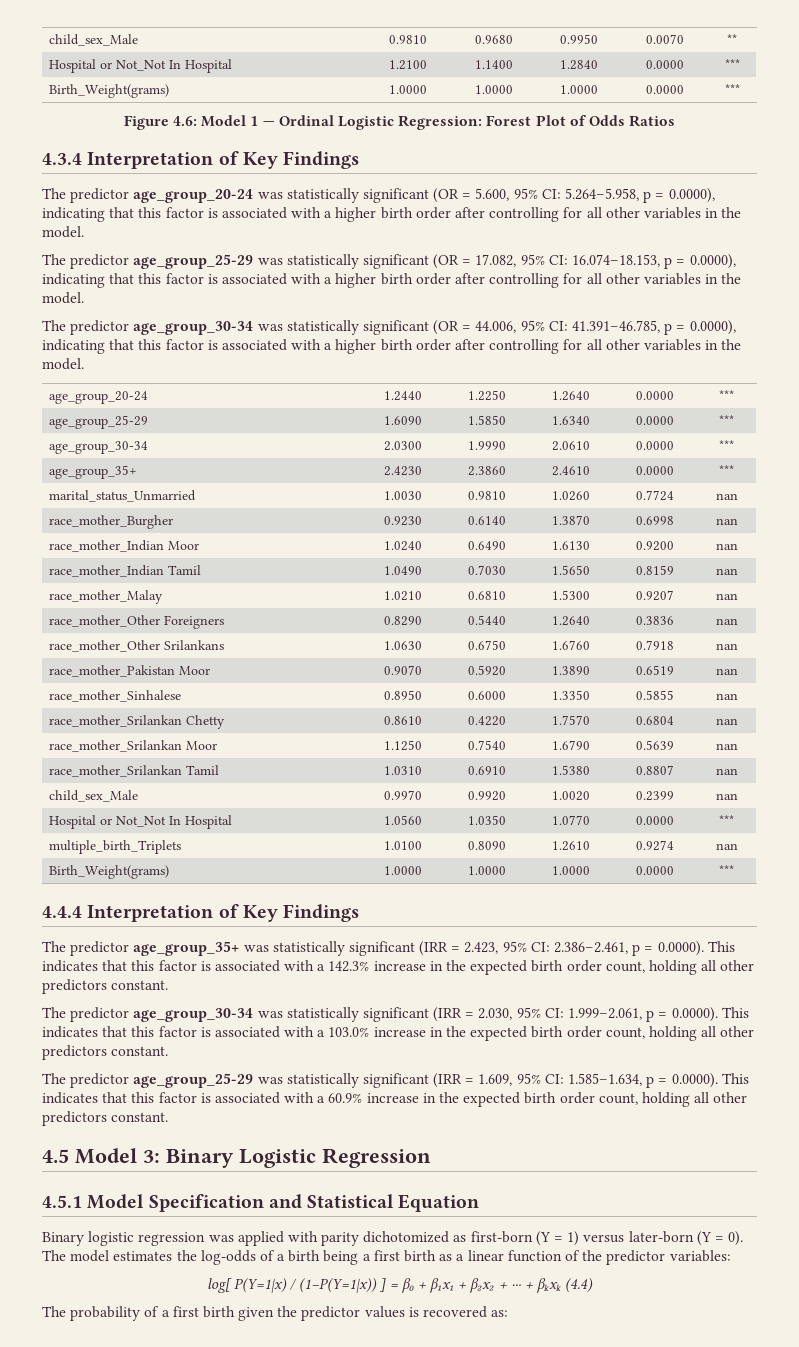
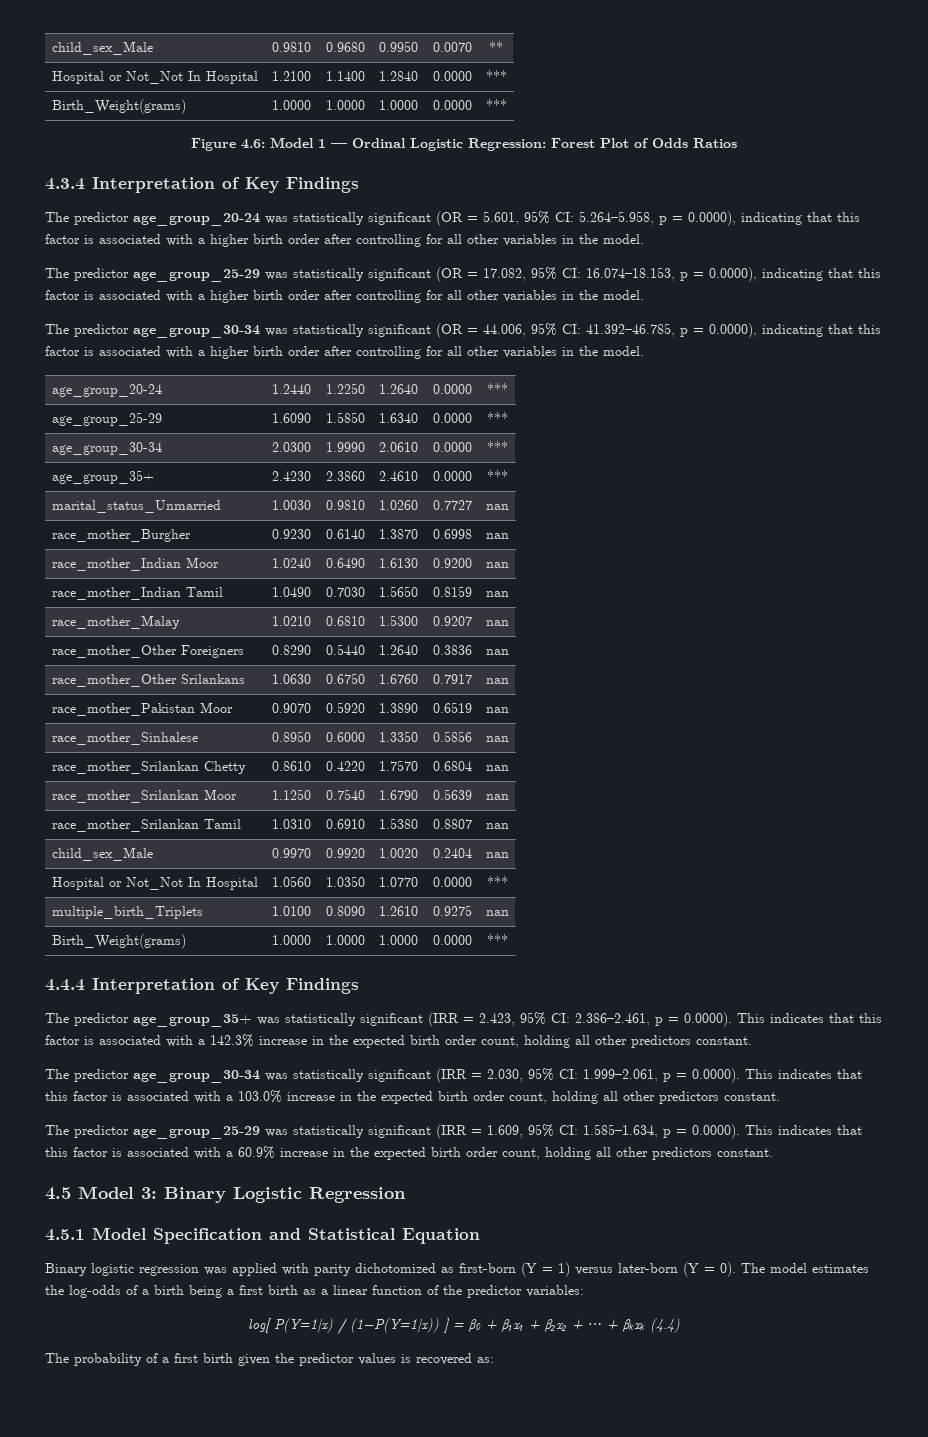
- The predictor age_group_20-24 was statistically significant (OR = 5.600, 95% CI: 5.264–5.958, p = 0.0000), indicating that this factor is associated with a higher birth order after controlling for all other variables in the model.
+ The predictor age_group_20-24 was statistically significant (OR = 5.601, 95% CI: 5.264–5.958, p = 0.0000), indicating that this factor is associated with a higher birth order after controlling for all other variables in the model.
- The predictor age_group_30-34 was statistically significant (OR = 44.006, 95% CI: 41.391–46.785, p = 0.0000), indicating that this factor is associated with a higher birth order after controlling for all other variables in the model.
+ The predictor age_group_30-34 was statistically significant (OR = 44.006, 95% CI: 41.392–46.785, p = 0.0000), indicating that this factor is associated with a higher birth order after controlling for all other variables in the model.
- marital_status_Unmarried | 1.0030 | 0.9810 | 1.0260 | 0.7724 | nan
+ marital_status_Unmarried | 1.0030 | 0.9810 | 1.0260 | 0.7727 | nan
- race_mother_Other Srilankans | 1.0630 | 0.6750 | 1.6760 | 0.7918 | nan
+ race_mother_Other Srilankans | 1.0630 | 0.6750 | 1.6760 | 0.7917 | nan
- race_mother_Sinhalese | 0.8950 | 0.6000 | 1.3350 | 0.5855 | nan
+ race_mother_Sinhalese | 0.8950 | 0.6000 | 1.3350 | 0.5856 | nan
- child_sex_Male | 0.9970 | 0.9920 | 1.0020 | 0.2399 | nan
+ child_sex_Male | 0.9970 | 0.9920 | 1.0020 | 0.2404 | nan
- multiple_birth_Triplets | 1.0100 | 0.8090 | 1.2610 | 0.9274 | nan
+ multiple_birth_Triplets | 1.0100 | 0.8090 | 1.2610 | 0.9275 | nan

